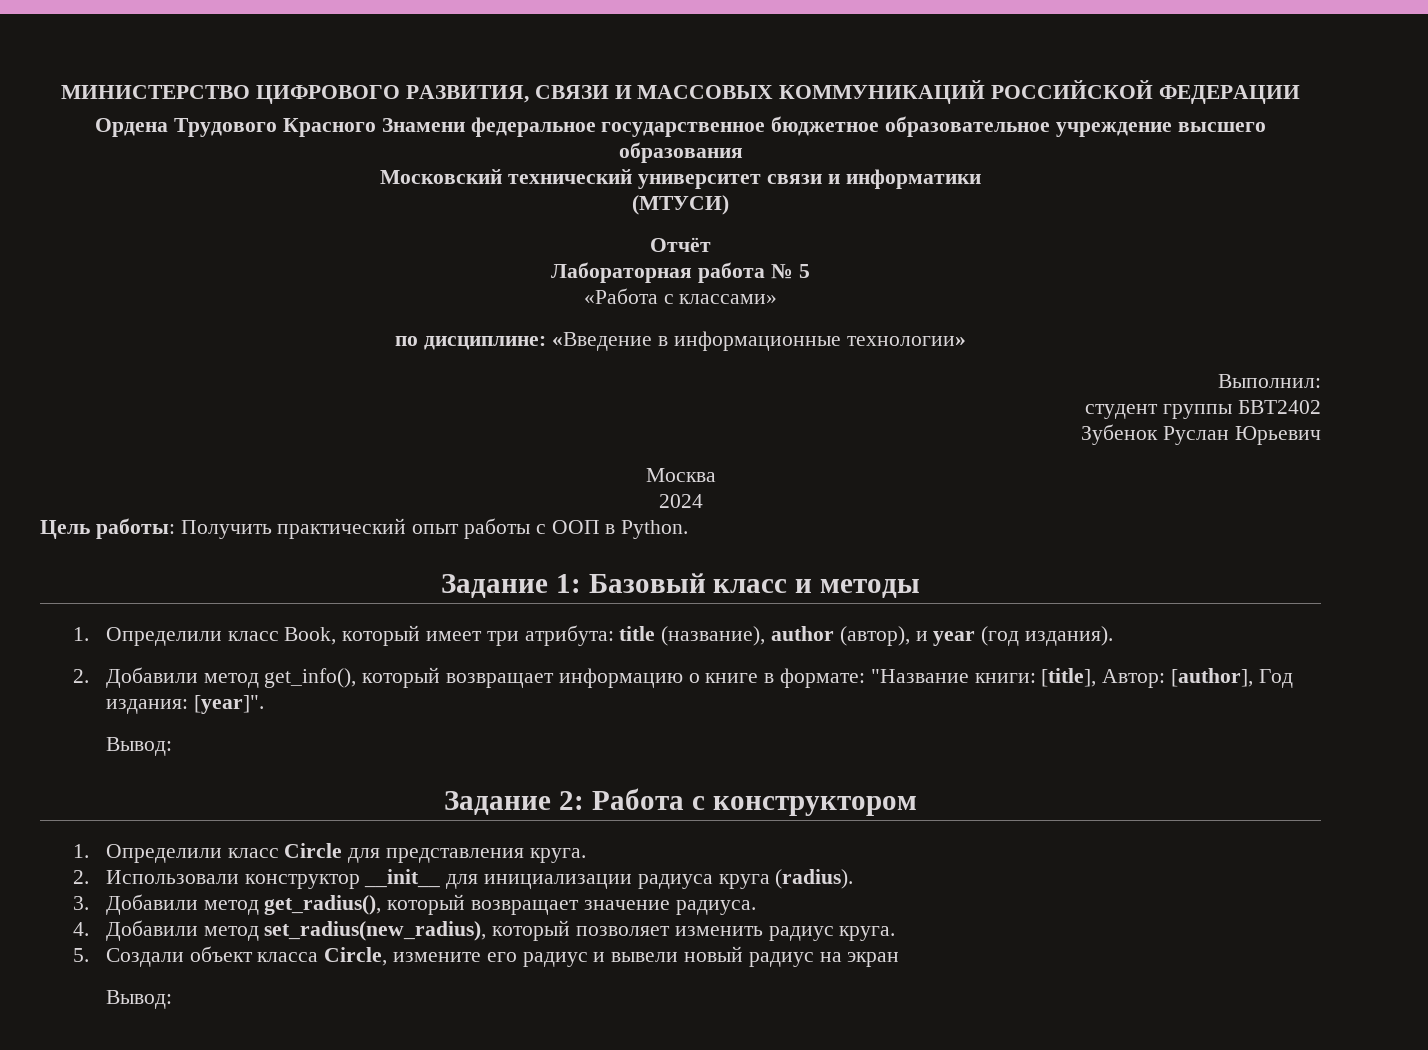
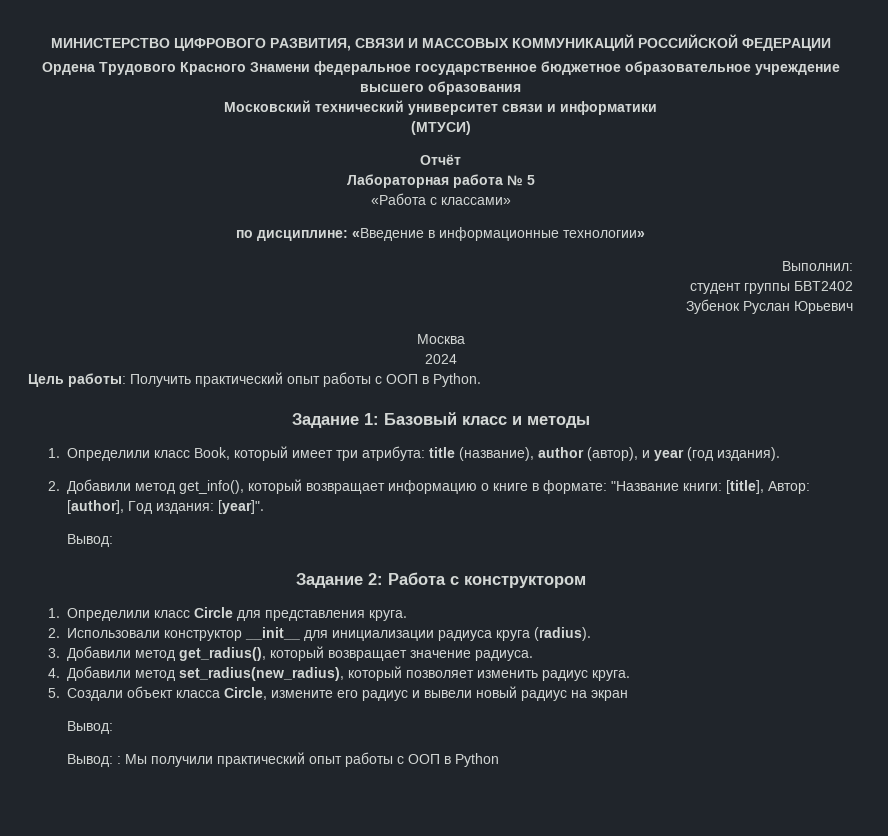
+ Вывод: : Мы получили практический опыт работы с ООП в Python

